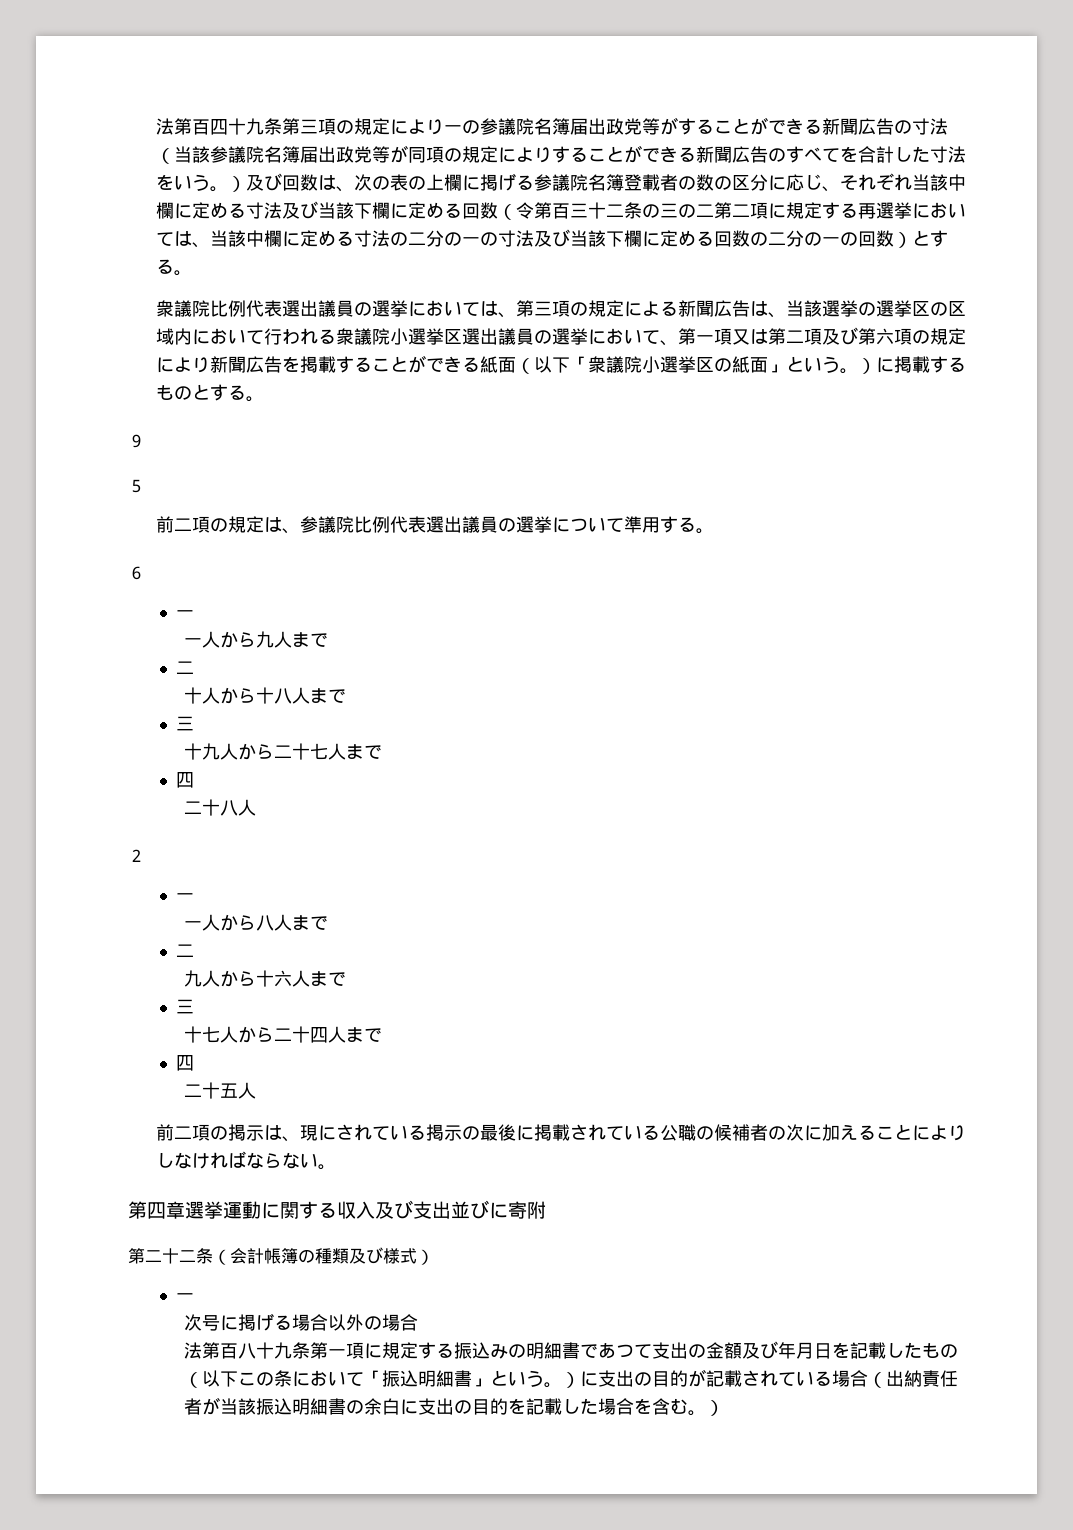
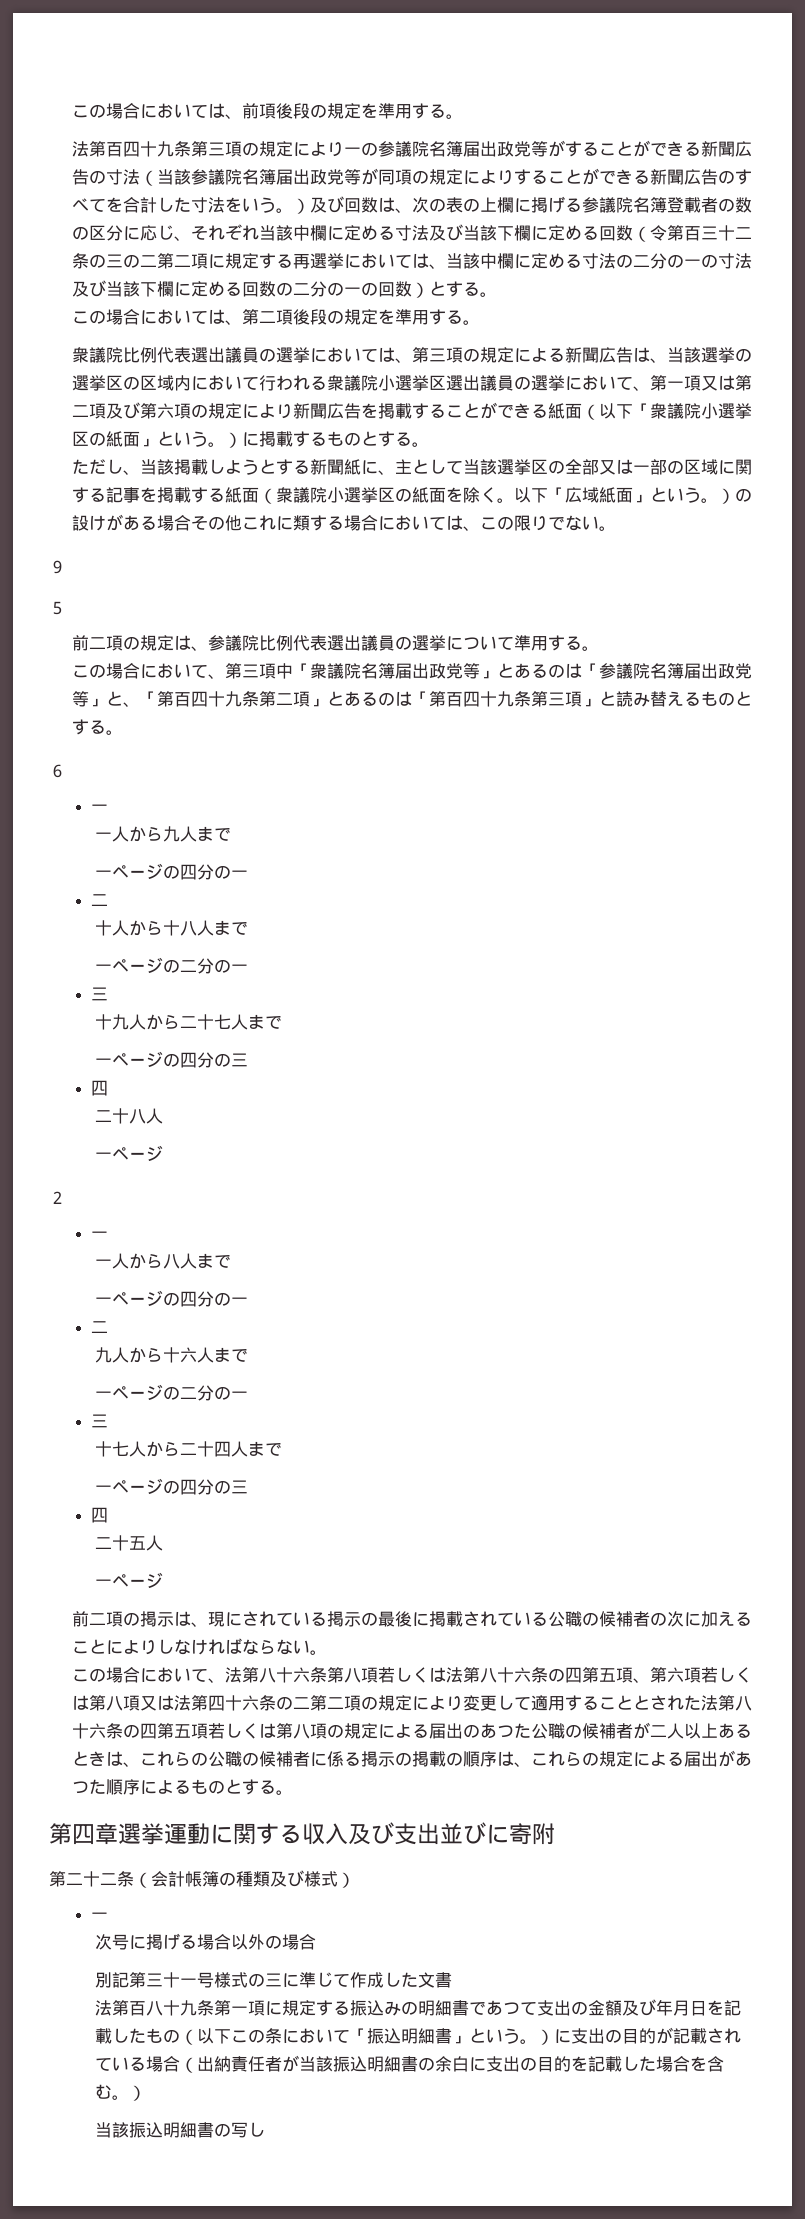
+ この場合においては、前項後段の規定を準用する。
+ この場合においては、第二項後段の規定を準用する。
+ ただし、当該掲載しようとする新聞紙に、主として当該選挙区の全部又は一部の区域に関する記事を掲載する紙面（衆議院小選挙区の紙面を除く。以下「広域紙面」という。）の設けがある場合その他これに類する場合においては、この限りでない。
+ この場合において、第三項中「衆議院名簿届出政党等」とあるのは「参議院名簿届出政党等」と、「第百四十九条第二項」とあるのは「第百四十九条第三項」と読み替えるものとする。
  一人から九人まで
+ 一ページの四分の一
  十人から十八人まで
+ 一ページの二分の一
  十九人から二十七人まで
+ 一ページの四分の三
  二十八人
+ 一ページ
  一人から八人まで
+ 一ページの四分の一
  九人から十六人まで
+ 一ページの二分の一
  十七人から二十四人まで
+ 一ページの四分の三
  二十五人
+ 一ページ
+ この場合において、法第八十六条第八項若しくは法第八十六条の四第五項、第六項若しくは第八項又は法第四十六条の二第二項の規定により変更して適用することとされた法第八十六条の四第五項若しくは第八項の規定による届出のあつた公職の候補者が二人以上あるときは、これらの公職の候補者に係る掲示の掲載の順序は、これらの規定による届出があつた順序によるものとする。
+ 別記第三十一号様式の三に準じて作成した文書
+ 当該振込明細書の写し

